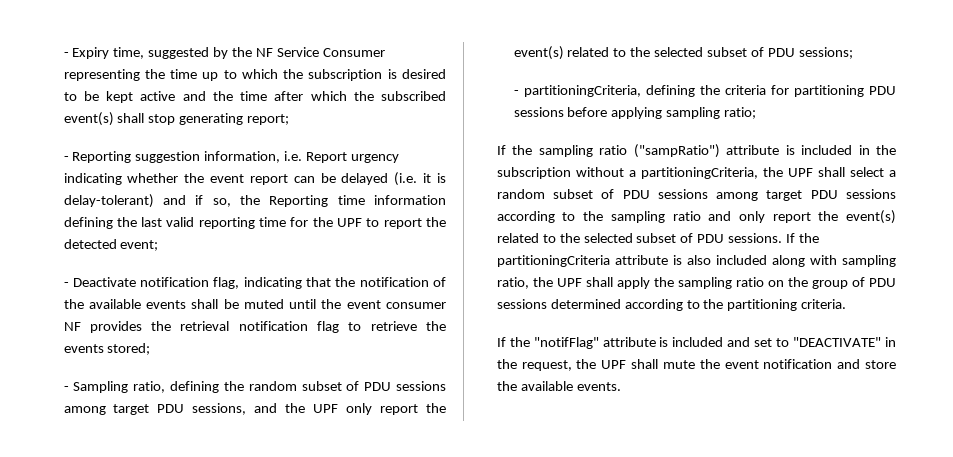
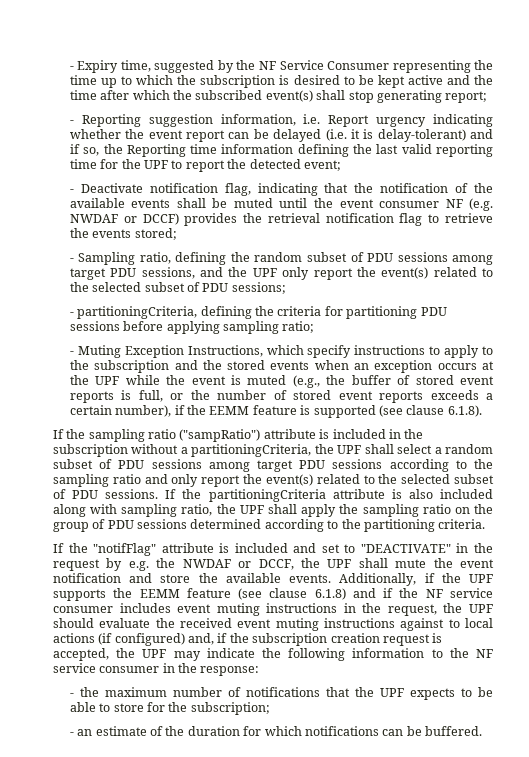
- - Deactivate notification flag, indicating that the notification of the available events shall be muted until the event consumer NF provides the retrieval notification flag to retrieve the events stored;
+ - Deactivate notification flag, indicating that the notification of the available events shall be muted until the event consumer NF (e.g. NWDAF or DCCF) provides the retrieval notification flag to retrieve the events stored;
+ - Muting Exception Instructions, which specify instructions to apply to the subscription and the stored events when an exception occurs at the UPF while the event is muted (e.g., the buffer of stored event reports is full, or the number of stored event reports exceeds a certain number), if the EEMM feature is supported (see clause 6.1.8).
- If the "notifFlag" attribute is included and set to "DEACTIVATE" in the request, the UPF shall mute the event notification and store the available events.
+ If the "notifFlag" attribute is included and set to "DEACTIVATE" in the request by e.g. the NWDAF or DCCF, the UPF shall mute the event notification and store the available events.
+ Additionally, if the UPF supports the EEMM feature (see clause 6.1.8) and if the NF service consumer includes event muting instructions in the request, the UPF should evaluate the received event muting instructions against to local actions (if configured) and, if the subscription creation request is accepted, the UPF may indicate the following information to the NF service consumer in the response:
+ - the maximum number of notifications that the UPF expects to be able to store for the subscription;
+ - an estimate of the duration for which notifications can be buffered.

